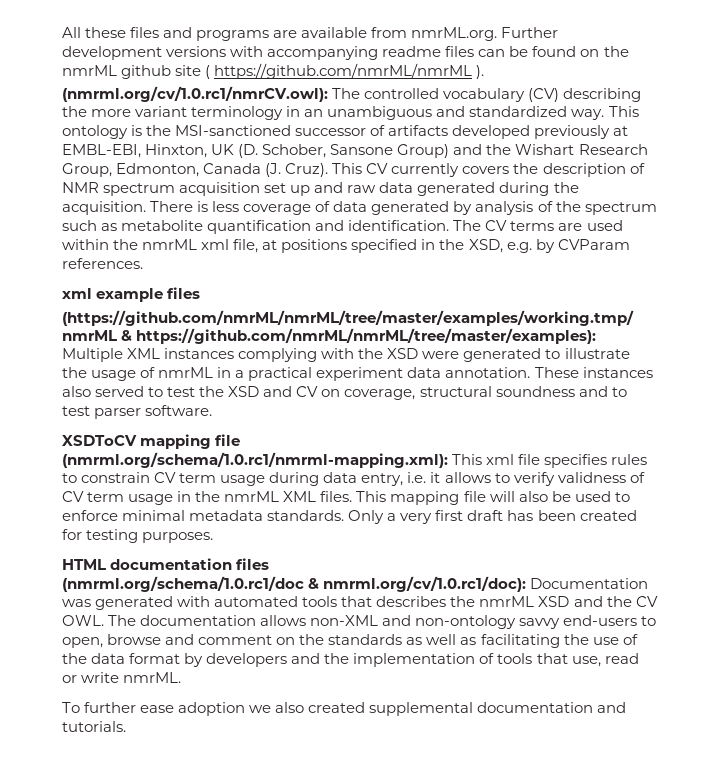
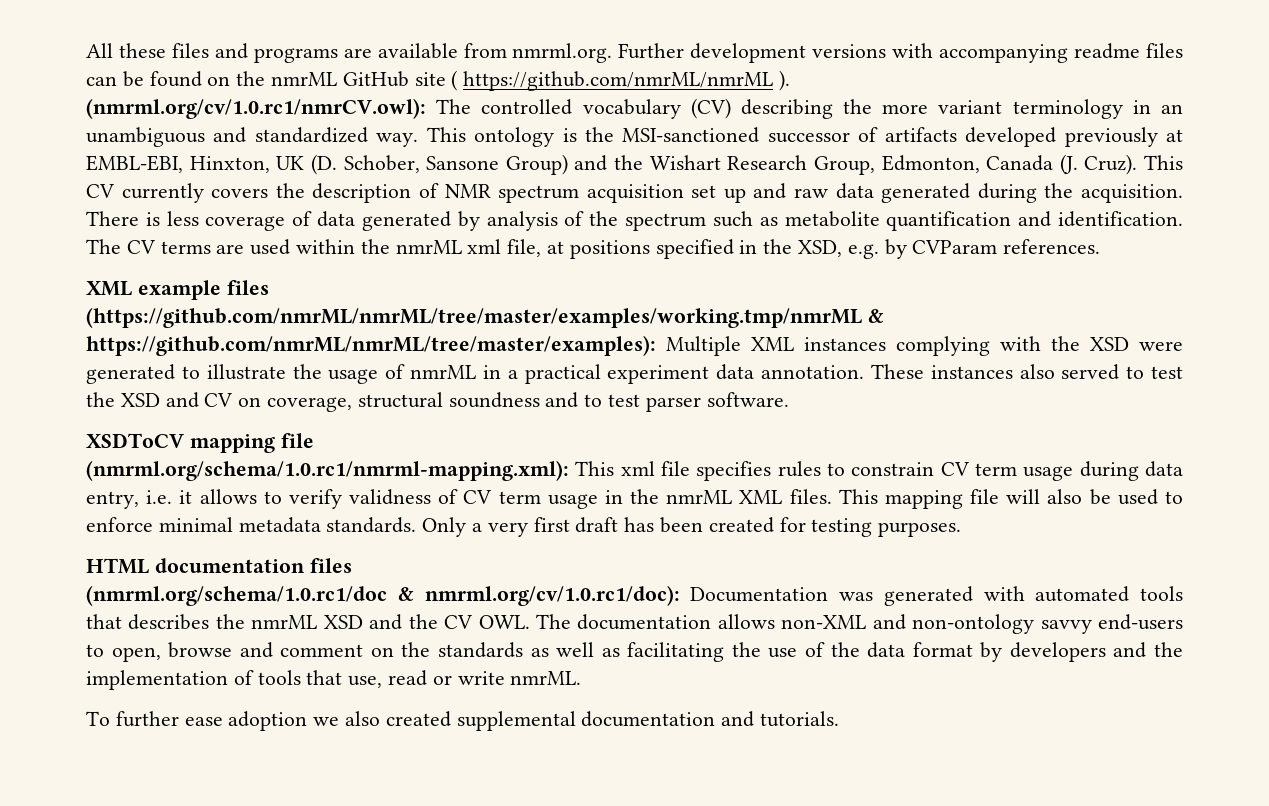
- All these files and programs are available from nmrML.org. Further development versions with accompanying readme files can be found on the nmrML github site ( https://github.com/nmrML/nmrML ).
+ All these files and programs are available from nmrml.org. Further development versions with accompanying readme files can be found on the nmrML GitHub site ( https://github.com/nmrML/nmrML ).
- xml example files
+ XML example files

